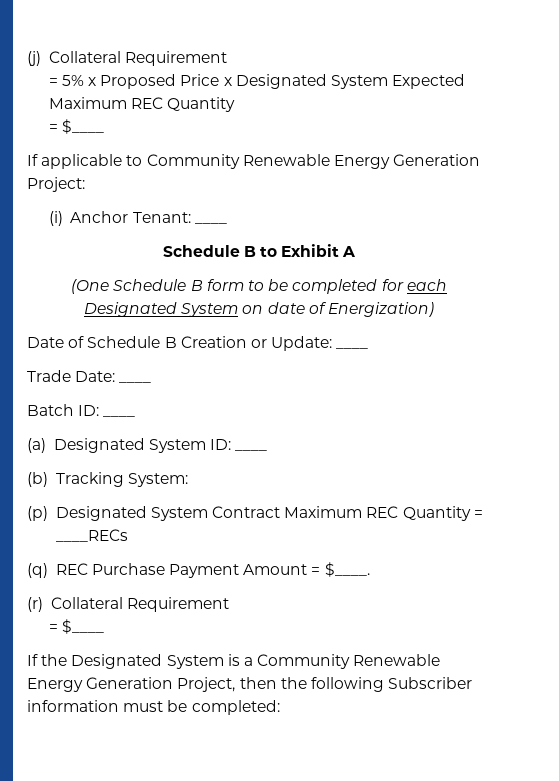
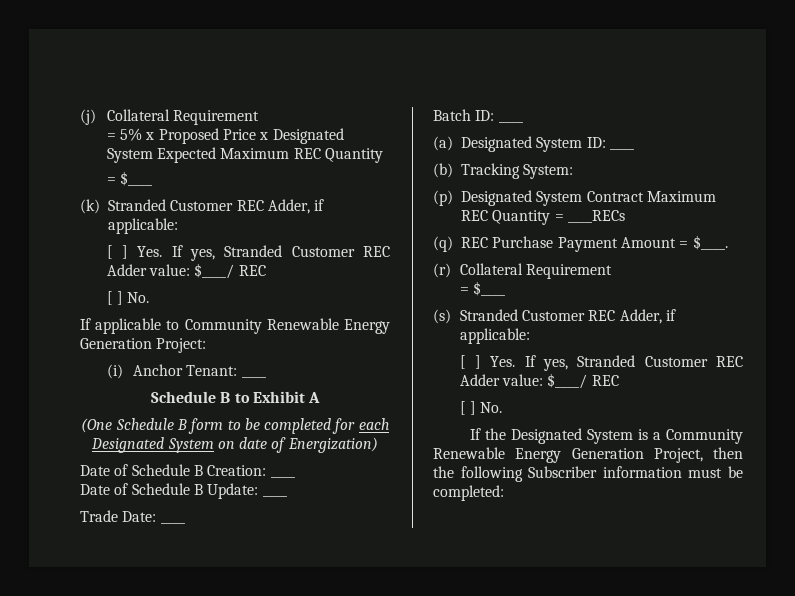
+ (k) Stranded Customer REC Adder, if applicable:
+ [ ] Yes. If yes, Stranded Customer REC Adder value: $____/ REC
+ [ ] No.
- Date of Schedule B Creation or Update: ____
+ Date of Schedule B Creation: ____
+ Date of Schedule B Update: ____
+ (s) Stranded Customer REC Adder, if applicable:
+ [ ] Yes. If yes, Stranded Customer REC Adder value: $____/ REC
+ [ ] No.

